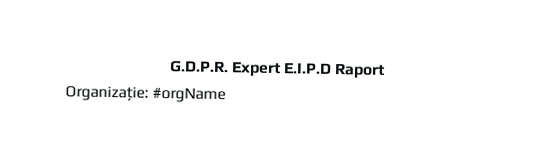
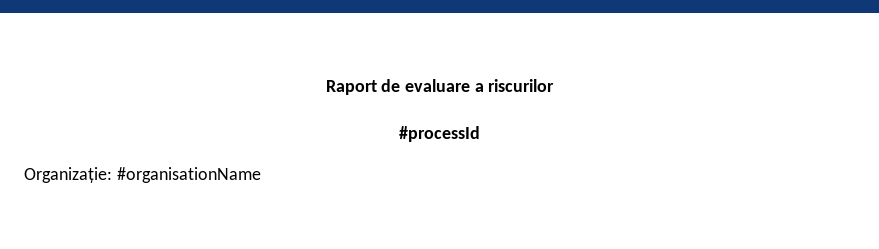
- G.D.P.R. Expert E.I.P.D Raport
+ Raport de evaluare a riscurilor
+ #processId
- Organizație: #orgName
+ Organizație: #organisationName

